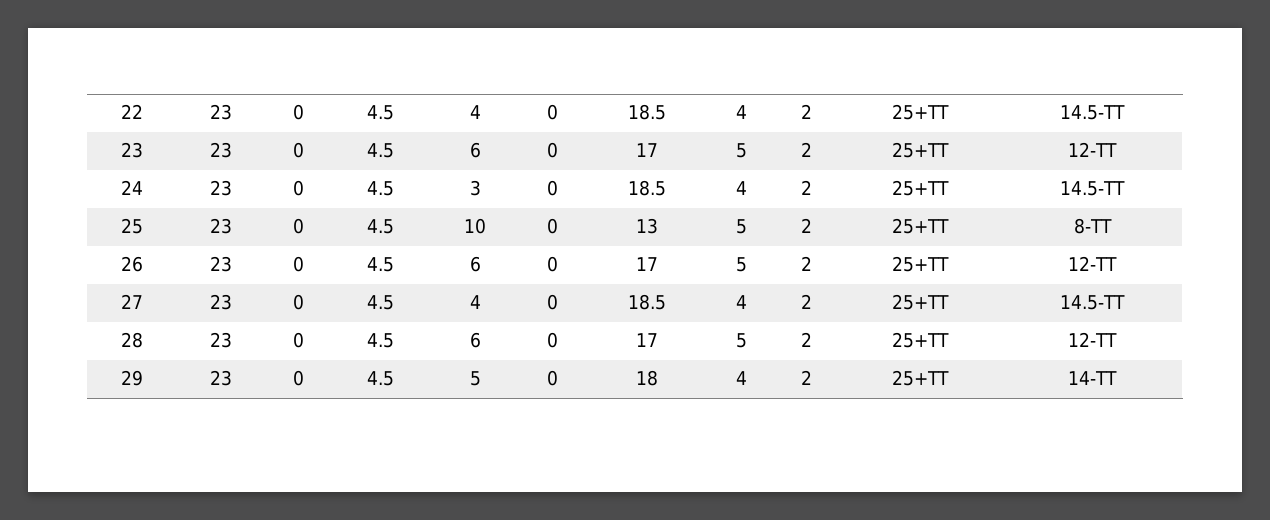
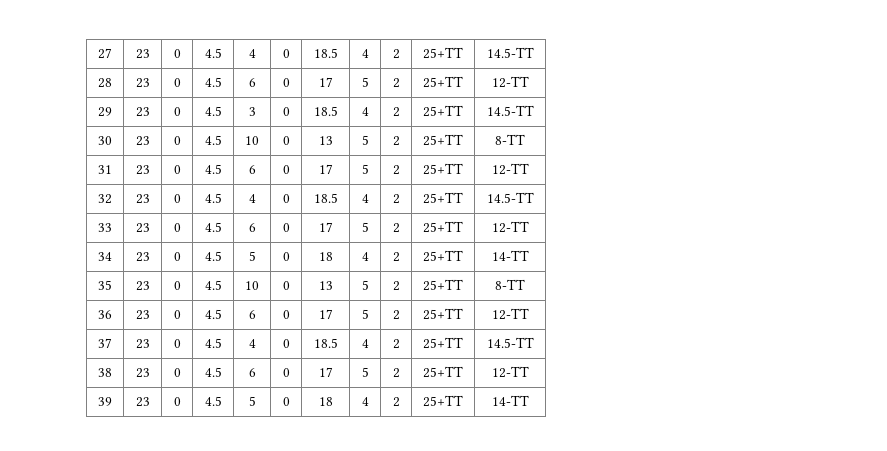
- 22 | 23 | 0 | 4.5 | 4 | 0 | 18.5 | 4 | 2 | 25+TT | 14.5-TT
- 23 | 23 | 0 | 4.5 | 6 | 0 | 17 | 5 | 2 | 25+TT | 12-TT
- 24 | 23 | 0 | 4.5 | 3 | 0 | 18.5 | 4 | 2 | 25+TT | 14.5-TT
- 25 | 23 | 0 | 4.5 | 10 | 0 | 13 | 5 | 2 | 25+TT | 8-TT
- 26 | 23 | 0 | 4.5 | 6 | 0 | 17 | 5 | 2 | 25+TT | 12-TT
- 29 | 23 | 0 | 4.5 | 5 | 0 | 18 | 4 | 2 | 25+TT | 14-TT
+ 29 | 23 | 0 | 4.5 | 3 | 0 | 18.5 | 4 | 2 | 25+TT | 14.5-TT
+ 30 | 23 | 0 | 4.5 | 10 | 0 | 13 | 5 | 2 | 25+TT | 8-TT
+ 31 | 23 | 0 | 4.5 | 6 | 0 | 17 | 5 | 2 | 25+TT | 12-TT
+ 32 | 23 | 0 | 4.5 | 4 | 0 | 18.5 | 4 | 2 | 25+TT | 14.5-TT
+ 33 | 23 | 0 | 4.5 | 6 | 0 | 17 | 5 | 2 | 25+TT | 12-TT
+ 34 | 23 | 0 | 4.5 | 5 | 0 | 18 | 4 | 2 | 25+TT | 14-TT
+ 35 | 23 | 0 | 4.5 | 10 | 0 | 13 | 5 | 2 | 25+TT | 8-TT
+ 36 | 23 | 0 | 4.5 | 6 | 0 | 17 | 5 | 2 | 25+TT | 12-TT
+ 37 | 23 | 0 | 4.5 | 4 | 0 | 18.5 | 4 | 2 | 25+TT | 14.5-TT
+ 38 | 23 | 0 | 4.5 | 6 | 0 | 17 | 5 | 2 | 25+TT | 12-TT
+ 39 | 23 | 0 | 4.5 | 5 | 0 | 18 | 4 | 2 | 25+TT | 14-TT

